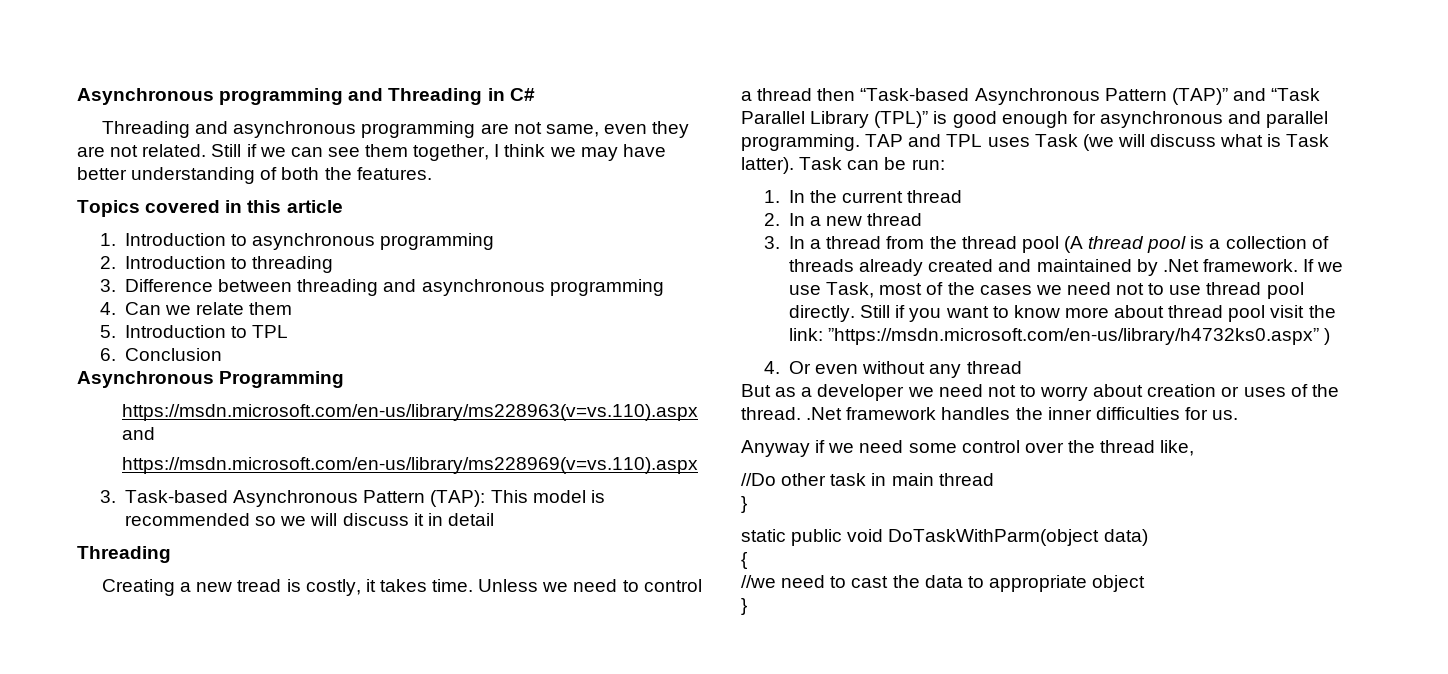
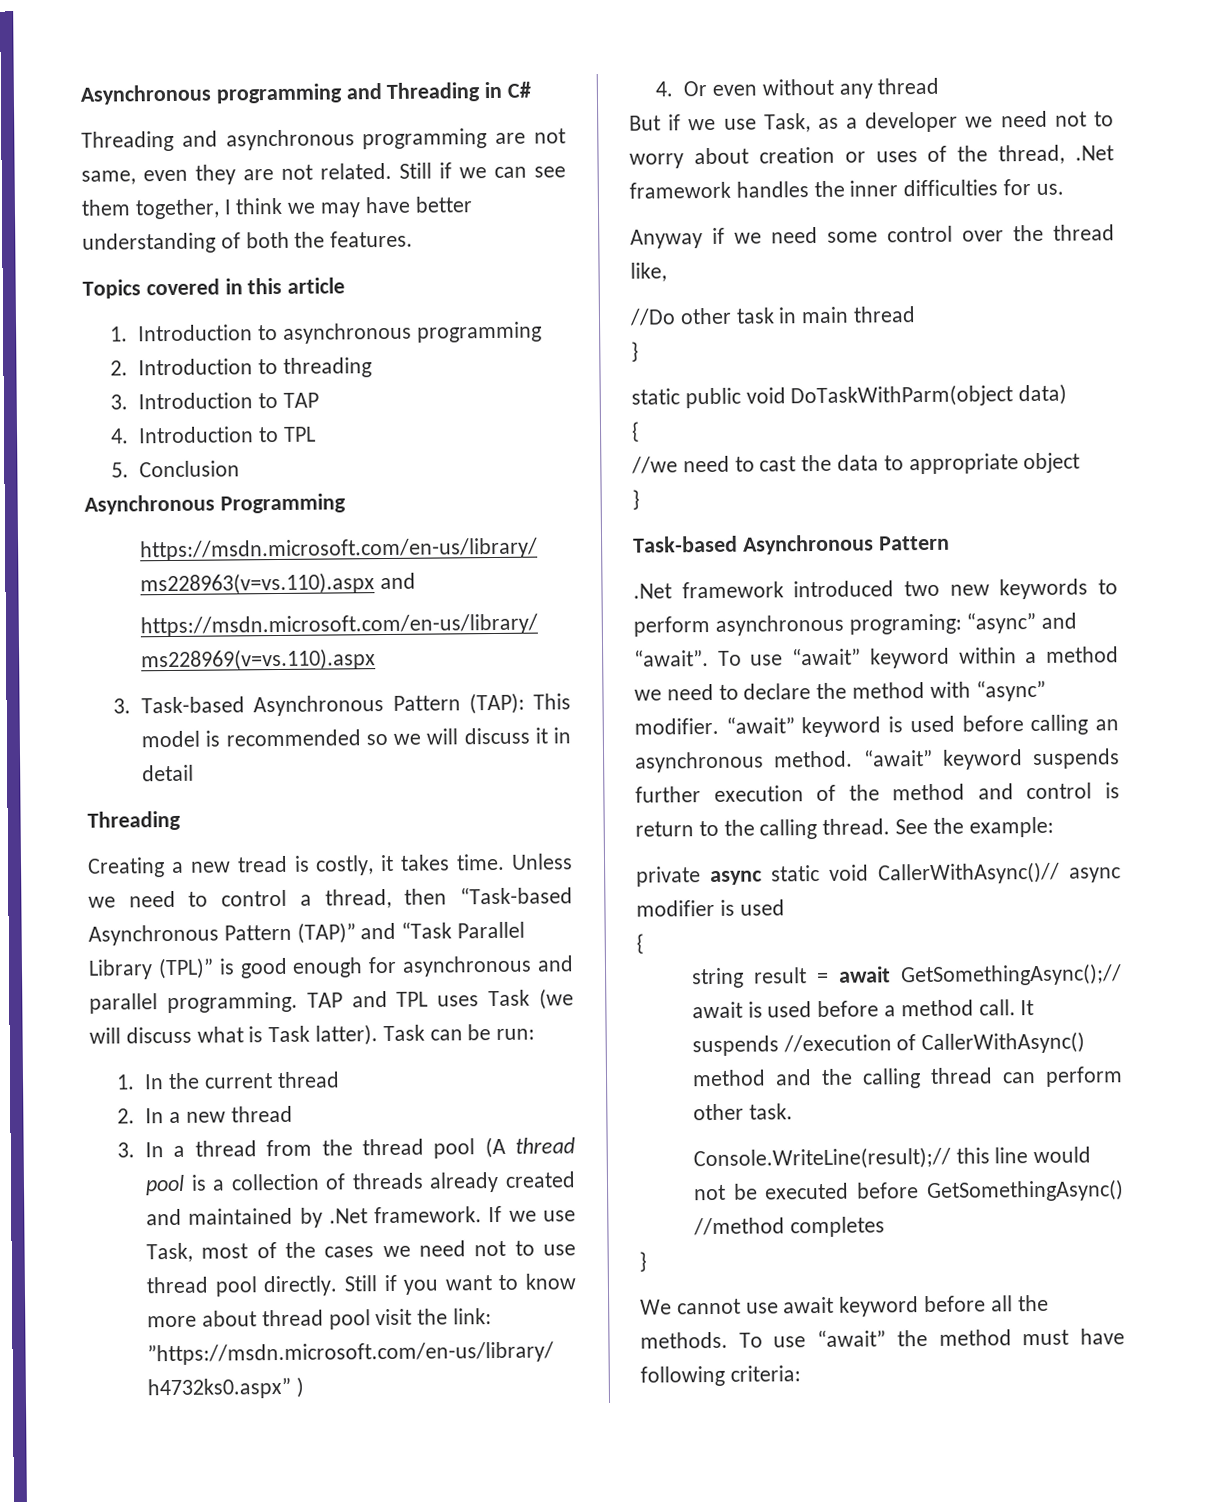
- 3. Difference between threading and asynchronous programming
- 4. Can we relate them
- 5. Introduction to TPL
+ 3. Introduction to TAP
+ 4. Introduction to TPL
- 6. Conclusion
+ 5. Conclusion
- Unless we need to control a thread then “Task-based Asynchronous Pattern (TAP)” and “Task Parallel Library (TPL)” is good enough for asynchronous and parallel programming.
+ Unless we need to control a thread, then “Task-based Asynchronous Pattern (TAP)” and “Task Parallel Library (TPL)” is good enough for asynchronous and parallel programming.
- But as a developer we need not to worry about creation or uses of the thread. .Net framework handles the inner difficulties for us.
+ But if we use Task, as a developer we need not to worry about creation or uses of the thread, .Net framework handles the inner difficulties for us.
  //we need to cast the data to appropriate object
  }
+ Task-based Asynchronous Pattern
+ .Net framework introduced two new keywords to perform asynchronous programing: “async” and “await”. To use “await” keyword within a method we need to declare the method with “async” modifier. “await” keyword is used before calling an asynchronous method. “await” keyword suspends further execution of the method and control is return to the calling thread. See the example:
+ private async static void CallerWithAsync()// async modifier is used
+ {
+ string result = await GetSomethingAsync();// await is used before a method call. It suspends //execution of CallerWithAsync() method and the calling thread can perform other task.
+ Console.WriteLine(result);// this line would not be executed before GetSomethingAsync() //method completes
+ }
+ We cannot use await keyword before all the methods. To use “await” the method must have following criteria:

